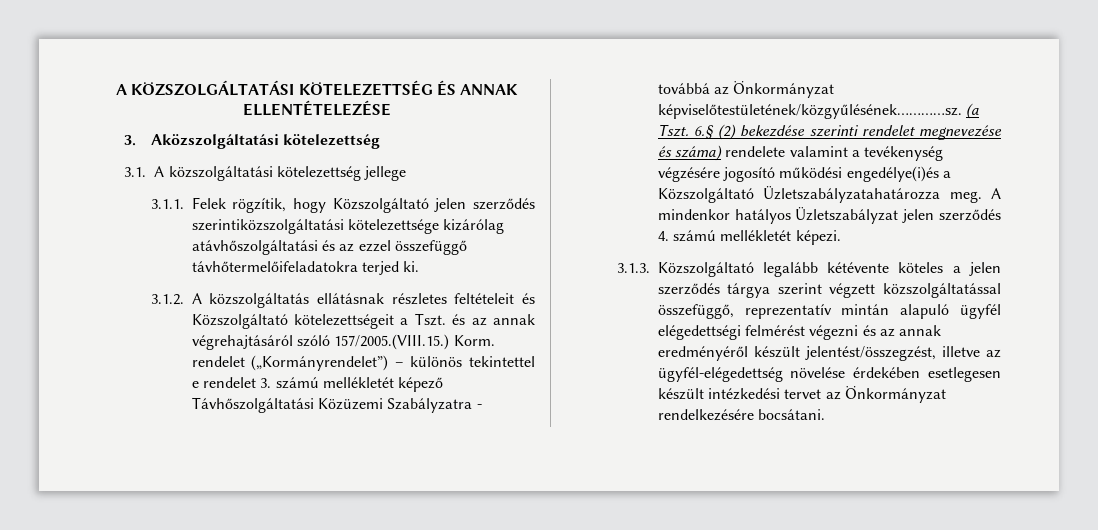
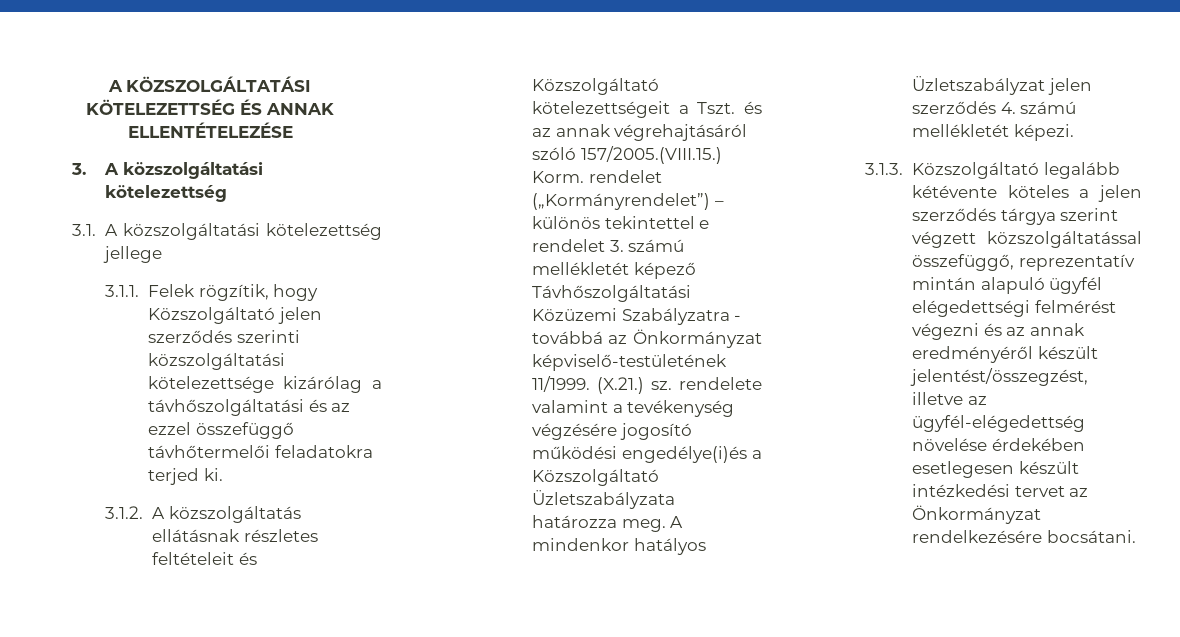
- 3. Aközszolgáltatási kötelezettség
+ 3. A közszolgáltatási kötelezettség
- 3.1.1. Felek rögzítik, hogy Közszolgáltató jelen szerződés szerintiközszolgáltatási kötelezettsége kizárólag atávhőszolgáltatási és az ezzel összefüggő távhőtermelőifeladatokra terjed ki.
+ 3.1.1. Felek rögzítik, hogy Közszolgáltató jelen szerződés szerinti közszolgáltatási kötelezettsége kizárólag a távhőszolgáltatási és az ezzel összefüggő távhőtermelői feladatokra terjed ki.
- 3.1.2. A közszolgáltatás ellátásnak részletes feltételeit és Közszolgáltató kötelezettségeit a Tszt. és az annak végrehajtásáról szóló 157/2005.(VIII.15.) Korm. rendelet („Kormányrendelet”) – különös tekintettel e rendelet 3. számú mellékletét képező Távhőszolgáltatási Közüzemi Szabályzatra - továbbá az Önkormányzat képviselőtestületének/közgyűlésének…………sz. (a Tszt. 6.§ (2) bekezdése szerinti rendelet megnevezése és száma) rendelete valamint a tevékenység végzésére jogosító működési engedélye(i)és a Közszolgáltató Üzletszabályzatahatározza meg.
+ 3.1.2. A közszolgáltatás ellátásnak részletes feltételeit és Közszolgáltató kötelezettségeit a Tszt. és az annak végrehajtásáról szóló 157/2005.(VIII.15.) Korm. rendelet („Kormányrendelet”) – különös tekintettel e rendelet 3. számú mellékletét képező Távhőszolgáltatási Közüzemi Szabályzatra - továbbá az Önkormányzat képviselő-testületének 11/1999. (X.21.) sz. rendelete valamint a tevékenység végzésére jogosító működési engedélye(i)és a Közszolgáltató Üzletszabályzata határozza meg.

